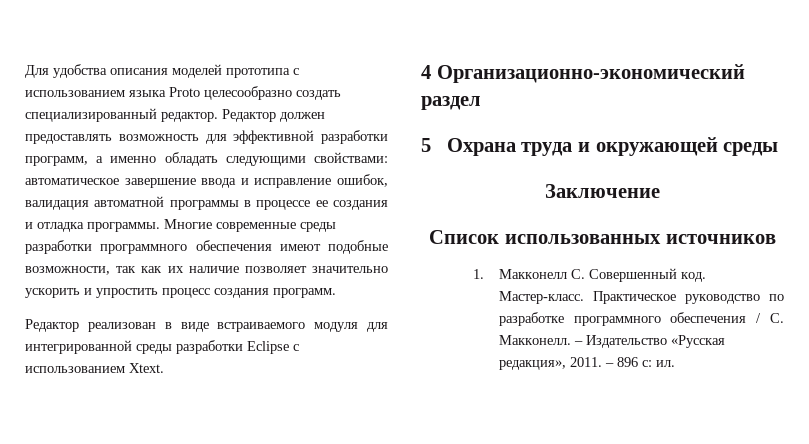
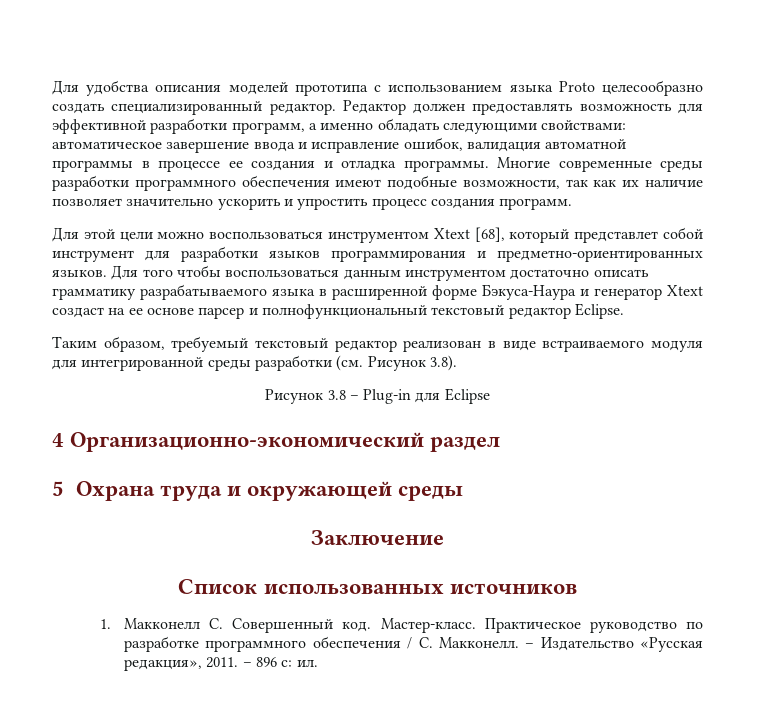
- Редактор реализован в виде встраиваемого модуля для интегрированной среды разработки Eclipse с использованием Xtext.
+ Для этой цели можно воспользоваться инструментом Xtext [68], который представлет собой инструмент для разработки языков программирования и предметно-ориентированных языков. Для того чтобы воспользоваться данным инструментом достаточно описать грамматику разрабатываемого языка в расширенной форме Бэкуса-Наура и генератор Xtext создаст на ее основе парсер и полнофункциональный текстовый редактор Eclipse.
+ Таким образом, требуемый текстовый редактор реализован в виде встраиваемого модуля для интегрированной среды разработки (см. Рисунок 3.8).
+ Рисунок 3.8 – Plug-in для Eclipse

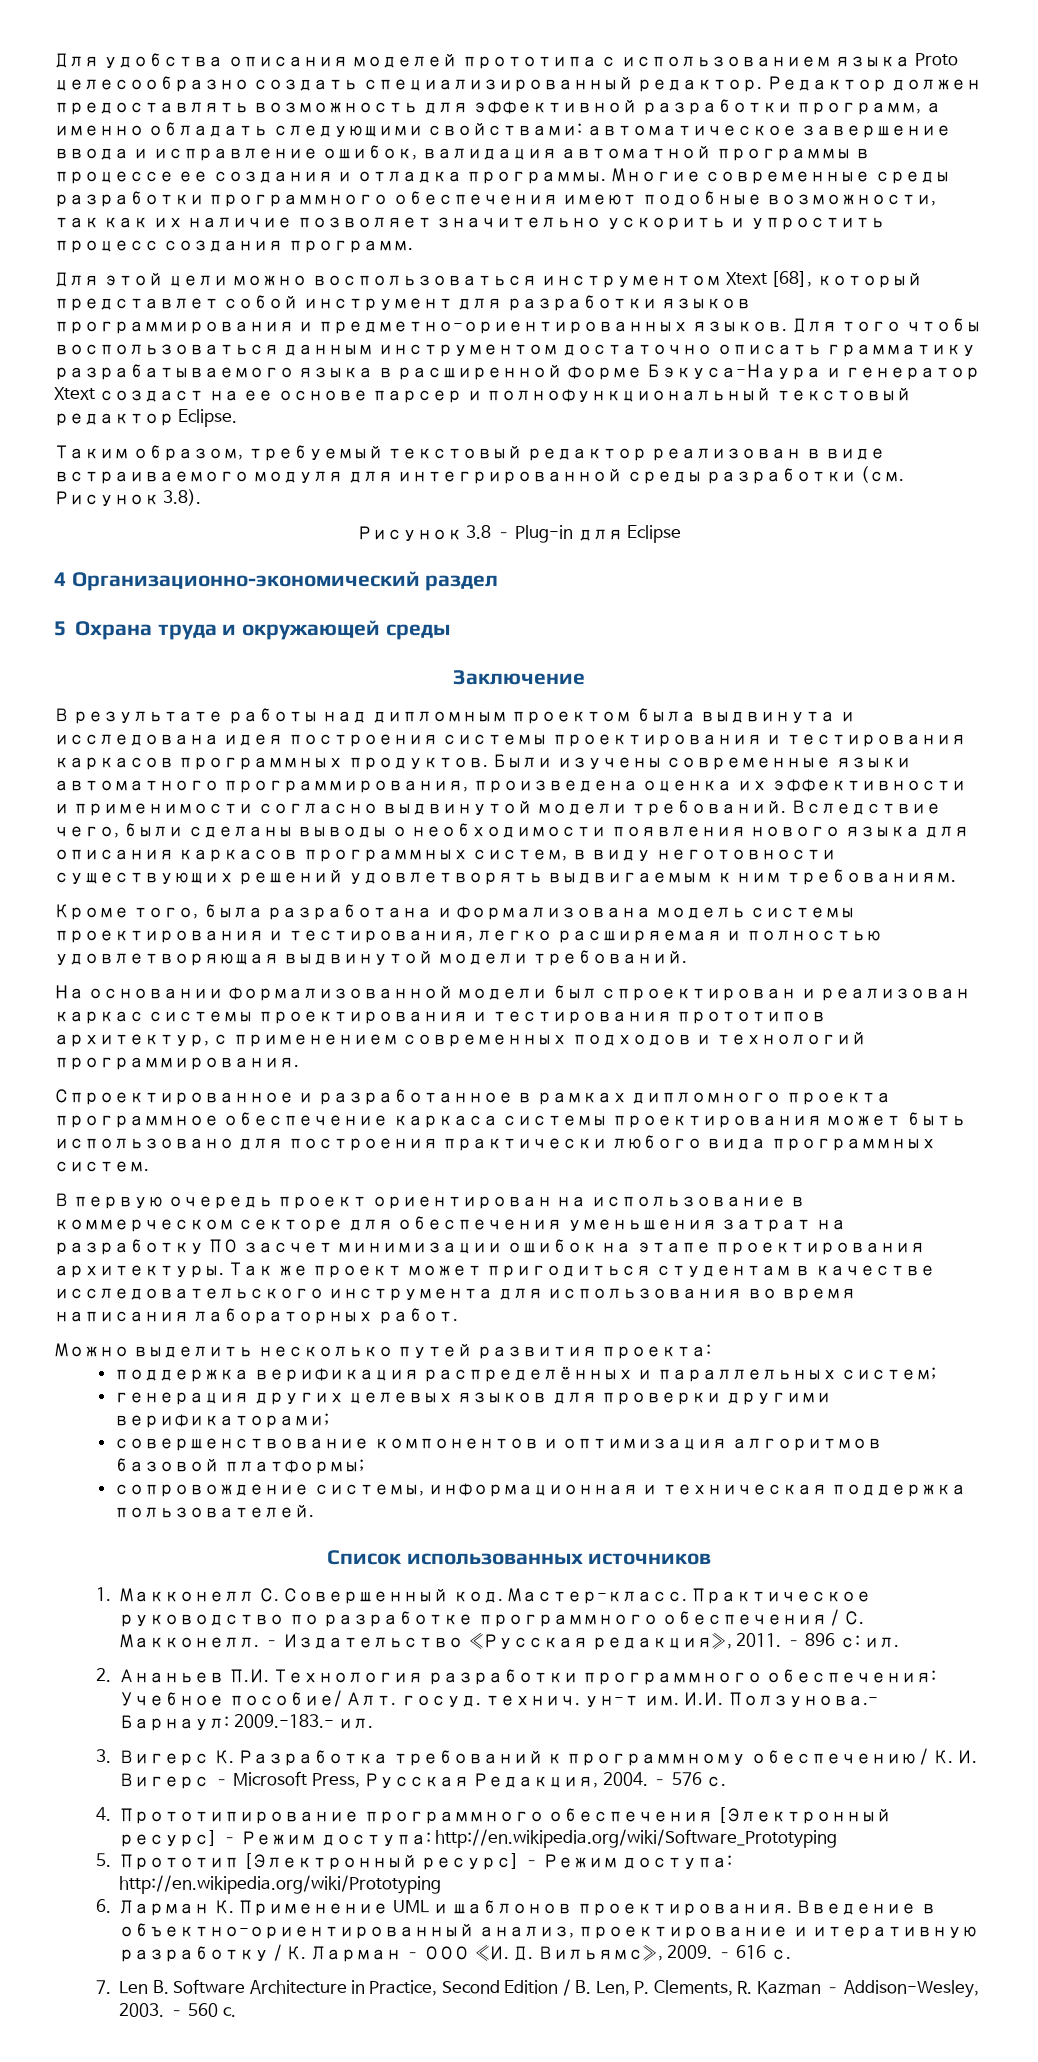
+ В результате работы над дипломным проектом была выдвинута и исследована идея построения системы проектирования и тестирования каркасов программных продуктов. Были изучены современные языки автоматного программирования, произведена оценка их эффективности и применимости согласно выдвинутой модели требований. Вследствие чего, были сделаны выводы о необходимости появления нового языка для описания каркасов программных систем, в виду неготовности существующих решений удовлетворять выдвигаемым к ним требованиям.
+ Кроме того, была разработана и формализована модель системы проектирования и тестирования, легко расширяемая и полностью удовлетворяющая выдвинутой модели требований.
+ На основании формализованной модели был спроектирован и реализован каркас системы проектирования и тестирования прототипов архитектур, с применением современных подходов и технологий программирования.
+ Спроектированное и разработанное в рамках дипломного проекта программное обеспечение каркаса системы проектирования может быть использовано для построения практически любого вида программных систем.
+ В первую очередь проект ориентирован на использование в коммерческом секторе для обеспечения уменьшения затрат на разработку ПО засчет минимизации ошибок на этапе проектирования архитектуры. Так же проект может пригодиться студентам в качестве исследовательского инструмента для использования во время написания лабораторных работ.
+ Можно выделить несколько путей развития проекта:
+ поддержка верификация распределённых и параллельных систем;
+ генерация других целевых языков для проверки другими верификаторами;
+ совершенствование компонентов и оптимизация алгоритмов базовой платформы;
+ сопровождение системы, информационная и техническая поддержка пользователей.
+ 2. Ананьев П.И. Технология разработки программного обеспечения: Учебное пособие/ Алт. госуд. технич. ун-т им. И.И. Ползунова.- Барнаул: 2009.-183.- ил.
+ 3. Вигерс К. Разработка требований к программному обеспечению / К. И. Вигерс – Microsoft Press, Русская Редакция, 2004. – 576 с.
+ 4. Прототипирование программного обеспечения [Электронный ресурс] – Режим доступа: http://en.wikipedia.org/wiki/Software_Prototyping
+ 5. Прототип [Электронный ресурс] – Режим доступа: http://en.wikipedia.org/wiki/Prototyping
+ 6. Ларман К. Применение UML и шаблонов проектирования. Введение в объектно-ориентированный анализ, проектирование и итеративную разработку / К. Ларман – ООО «И. Д. Вильямс», 2009. – 616 с.
+ 7. Len B. Software Architecture in Practice, Second Edition / B. Len, P. Clements, R. Kazman – Addison-Wesley, 2003. – 560 c.

